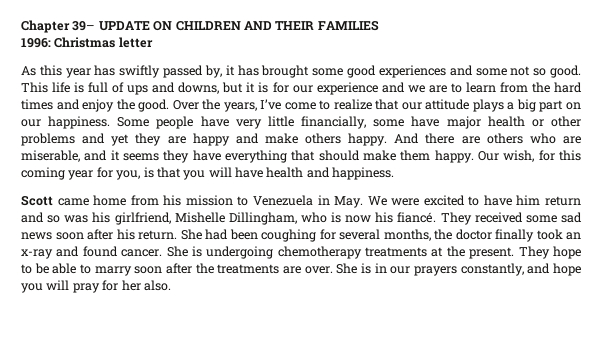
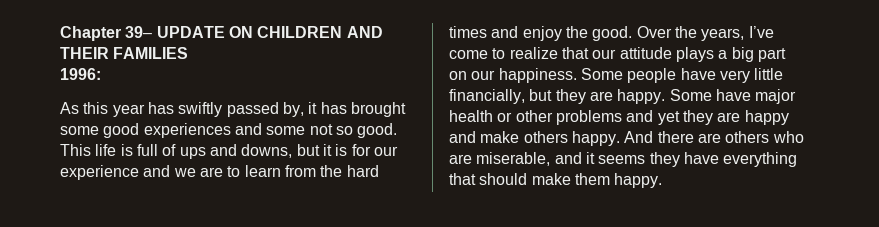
- 1996: Christmas letter
+ 1996:
- Some people have very little financially, some have major health or other problems and yet they are happy and make others happy.
+ Some people have very little financially, but they are happy. Some have major health or other problems and yet they are happy and make others happy.
- Our wish, for this coming year for you, is that you will have health and happiness.
- Scott came home from his mission to Venezuela in May. We were excited to have him return and so was his girlfriend, Mishelle Dillingham, who is now his fiancé. They received some sad news soon after his return. She had been coughing for several months, the doctor finally took an x-ray and found cancer. She is undergoing chemotherapy treatments at the present. They hope to be able to marry soon after the treatments are over. She is in our prayers constantly, and hope you will pray for her also.

